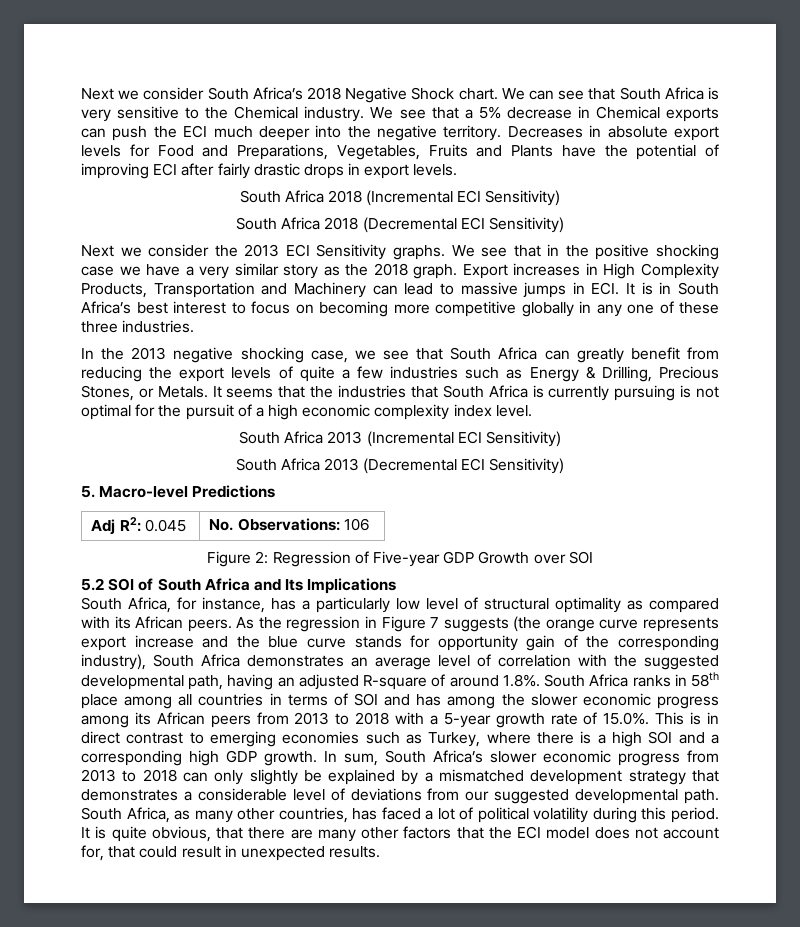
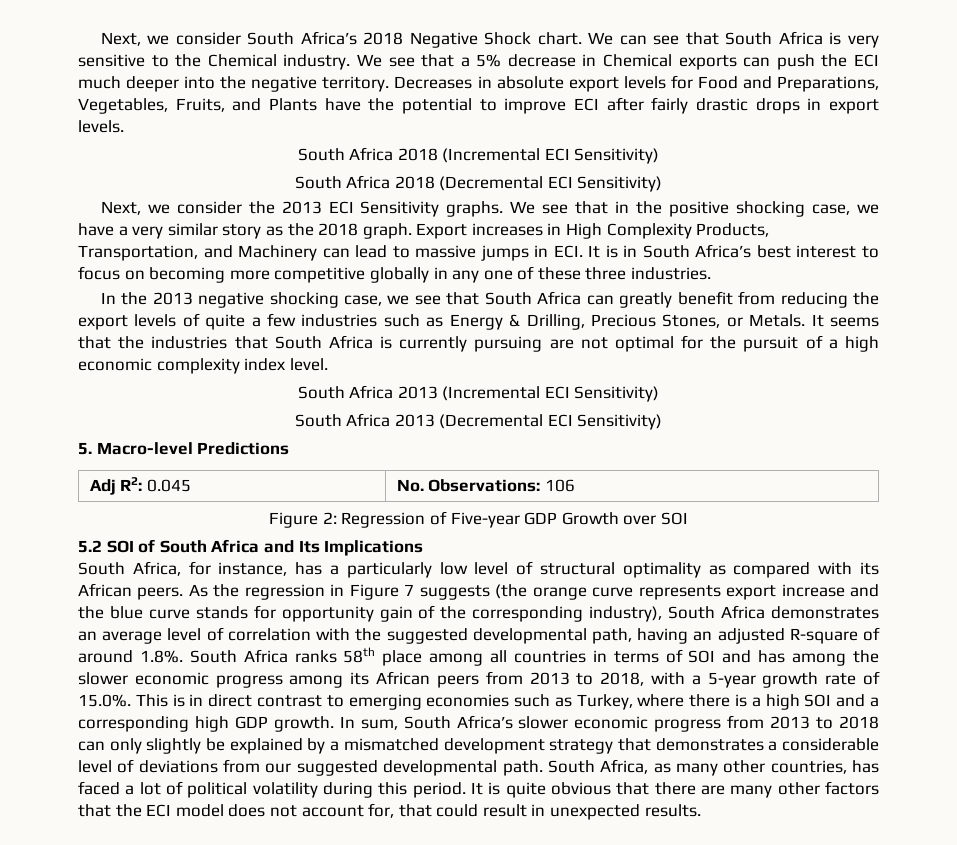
- Next we consider South Africa’s 2018 Negative Shock chart.
+ Next, we consider South Africa’s 2018 Negative Shock chart.
- Decreases in absolute export levels for Food and Preparations, Vegetables, Fruits and Plants have the potential of improving ECI after fairly drastic drops in export levels.
+ Decreases in absolute export levels for Food and Preparations, Vegetables, Fruits, and Plants have the potential to improve ECI after fairly drastic drops in export levels.
- Next we consider the 2013 ECI Sensitivity graphs.
+ Next, we consider the 2013 ECI Sensitivity graphs.
- We see that in the positive shocking case we have a very similar story as the 2018 graph.
+ We see that in the positive shocking case, we have a very similar story as the 2018 graph.
- Export increases in High Complexity Products, Transportation and Machinery can lead to massive jumps in ECI. It is in South Africa’s best interest to focus on becoming more competitive globally in any one of these three industries.
+ Export increases in High Complexity Products, Transportation, and Machinery can lead to massive jumps in ECI. It is in South Africa’s best interest to focus on becoming more competitive globally in any one of these three industries.
- It seems that the industries that South Africa is currently pursuing is not optimal for the pursuit of a high economic complexity index level.
+ It seems that the industries that South Africa is currently pursuing are not optimal for the pursuit of a high economic complexity index level.
- As the regression in Figure 7 suggests (the orange curve represents export increase and the blue curve stands for opportunity gain of the corresponding industry), South Africa demonstrates an average level of correlation with the suggested developmental path, having an adjusted R-square of around 1.8%. South Africa ranks in 58th place among all countries in terms of SOI and has among the slower economic progress among its African peers from 2013 to 2018 with a 5-year growth rate of 15.0%. This is in direct contrast to emerging economies such as Turkey, where there is a high SOI and a corresponding high GDP growth.
+ As the regression in Figure 7 suggests (the orange curve represents export increase and the blue curve stands for opportunity gain of the corresponding industry), South Africa demonstrates an average level of correlation with the suggested developmental path, having an adjusted R-square of around 1.8%. South Africa ranks 58th place among all countries in terms of SOI and has among the slower economic progress among its African peers from 2013 to 2018, with a 5-year growth rate of 15.0%. This is in direct contrast to emerging economies such as Turkey, where there is a high SOI and a corresponding high GDP growth.
- It is quite obvious, that there are many other factors that the ECI model does not account for, that could result in unexpected results.
+ It is quite obvious that there are many other factors that the ECI model does not account for, that could result in unexpected results.

